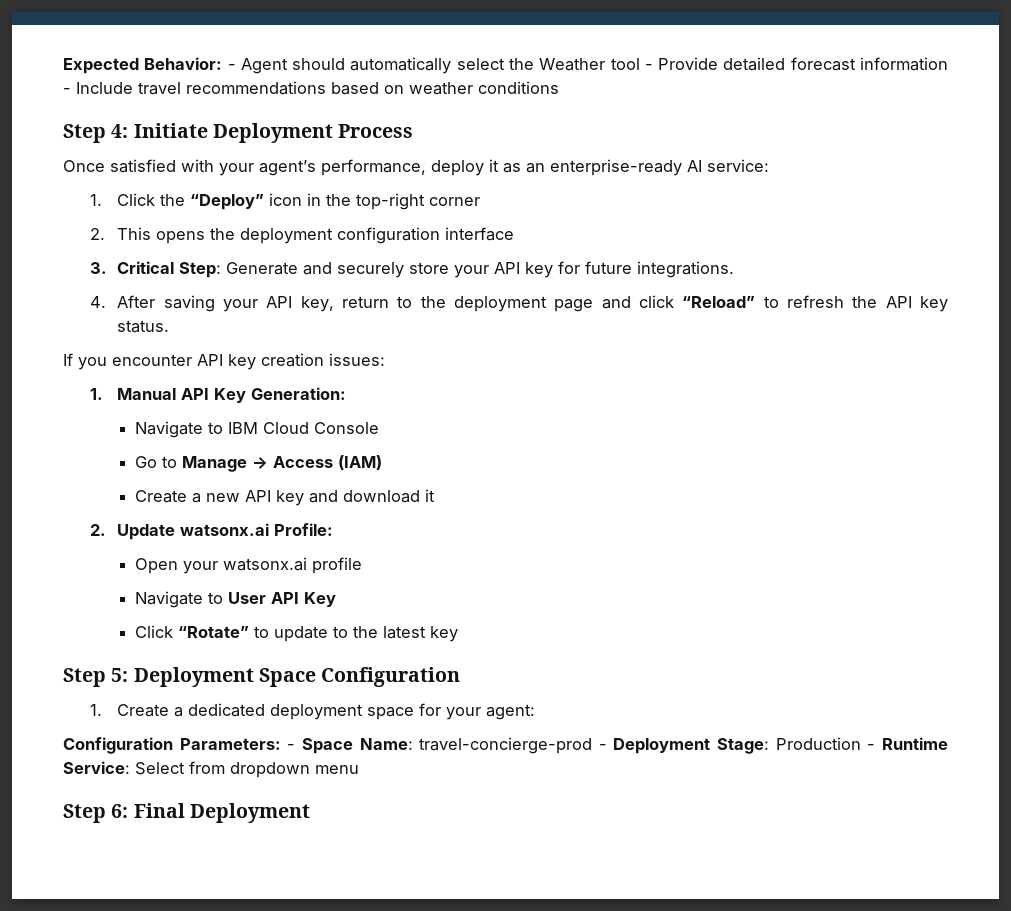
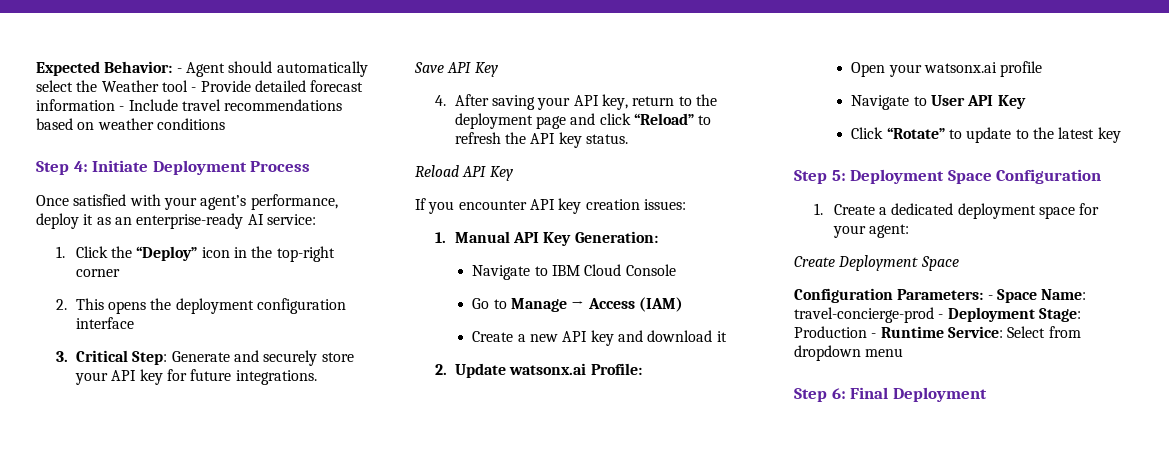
+ Save API Key
+ Reload API Key
+ Create Deployment Space

